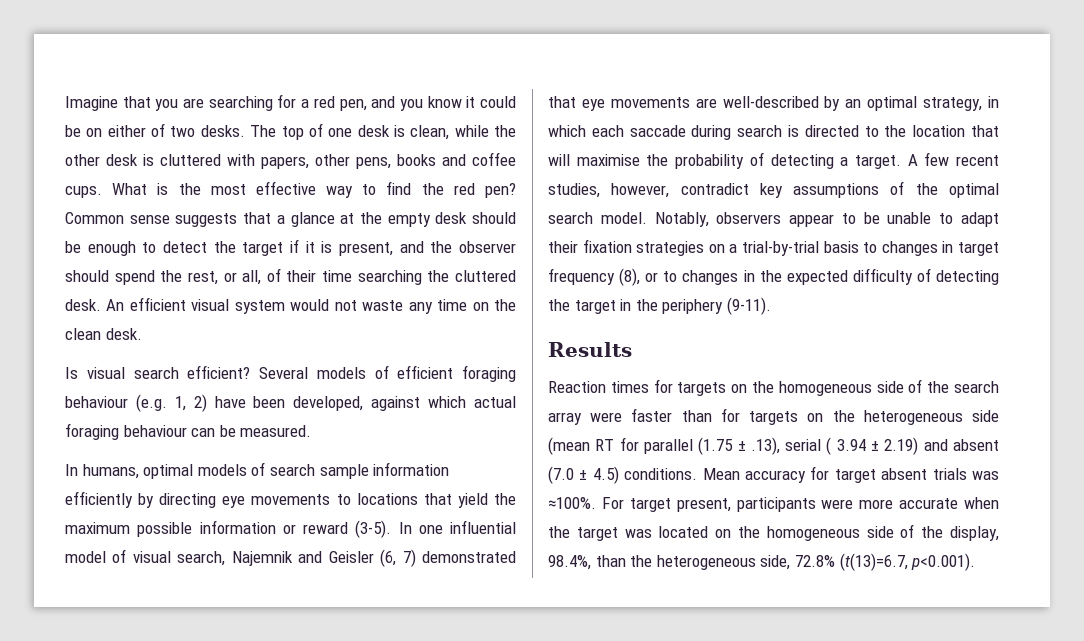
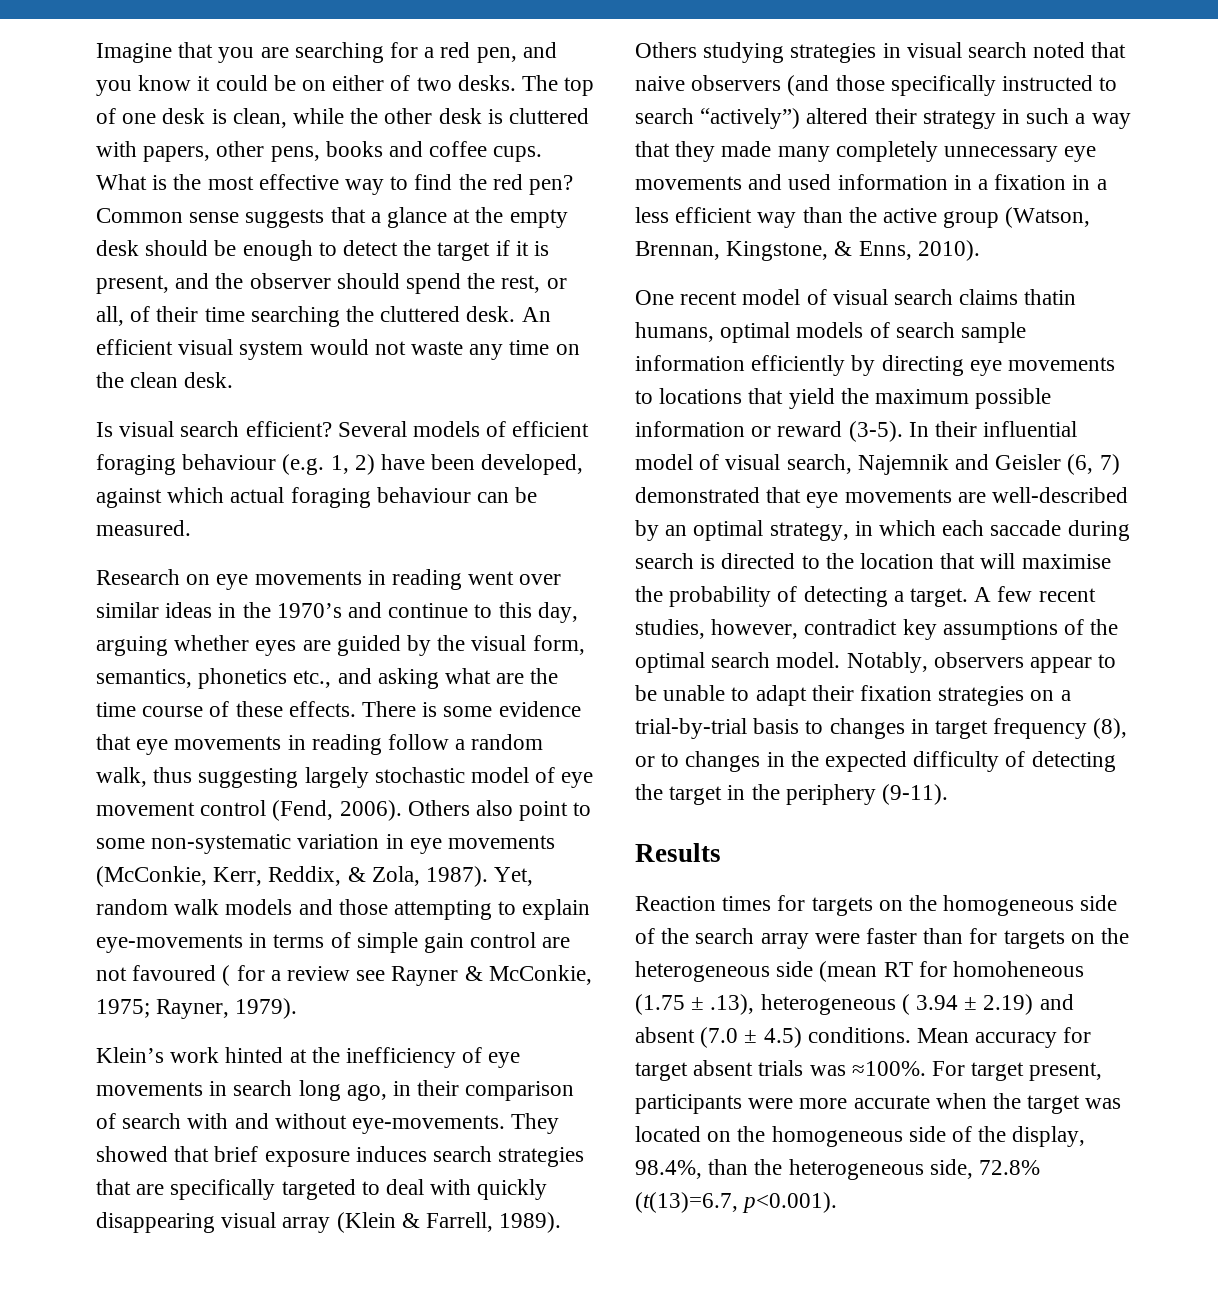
- In humans, optimal models of search sample information efficiently by directing eye movements to locations that yield the maximum possible information or reward (3-5).
+ Research on eye movements in reading went over similar ideas in the 1970’s and continue to this day, arguing whether eyes are guided by the visual form, semantics, phonetics etc., and asking what are the time course of these effects. There is some evidence that eye movements in reading follow a random walk, thus suggesting largely stochastic model of eye movement control (Fend, 2006). Others also point to some non-systematic variation in eye movements (McConkie, Kerr, Reddix, & Zola, 1987). Yet, random walk models and those attempting to explain eye-movements in terms of simple gain control are not favoured ( for a review see Rayner & McConkie, 1975; Rayner, 1979).
+ Klein’s work hinted at the inefficiency of eye movements in search long ago, in their comparison of search with and without eye-movements. They showed that brief exposure induces search strategies that are specifically targeted to deal with quickly disappearing visual array (Klein & Farrell, 1989). Others studying strategies in visual search noted that naive observers (and those specifically instructed to search “actively”) altered their strategy in such a way that they made many completely unnecessary eye movements and used information in a fixation in a less efficient way than the active group (Watson, Brennan, Kingstone, & Enns, 2010).
+ One recent model of visual search claims thatin humans, optimal models of search sample information efficiently by directing eye movements to locations that yield the maximum possible information or reward (3-5).
- In one influential model of visual search, Najemnik and Geisler (6, 7) demonstrated that eye movements are well-described by an optimal strategy, in which each saccade during search is directed to the location that will maximise the probability of detecting a target.
+ In their influential model of visual search, Najemnik and Geisler (6, 7) demonstrated that eye movements are well-described by an optimal strategy, in which each saccade during search is directed to the location that will maximise the probability of detecting a target.
- Reaction times for targets on the homogeneous side of the search array were faster than for targets on the heterogeneous side (mean RT for parallel (1.75 ± .13), serial ( 3.94 ± 2.19) and absent (7.0 ± 4.5) conditions.
+ Reaction times for targets on the homogeneous side of the search array were faster than for targets on the heterogeneous side (mean RT for homoheneous (1.75 ± .13), heterogeneous ( 3.94 ± 2.19) and absent (7.0 ± 4.5) conditions.

